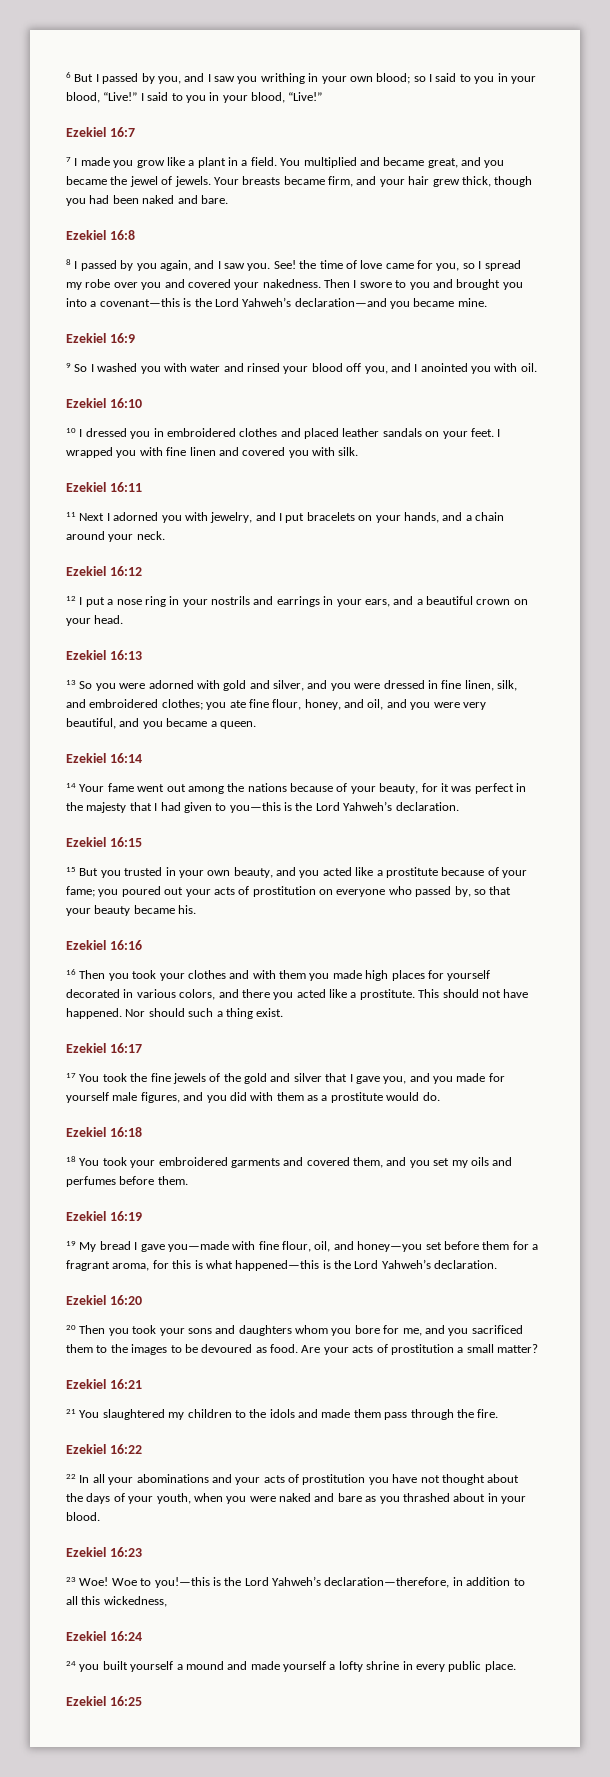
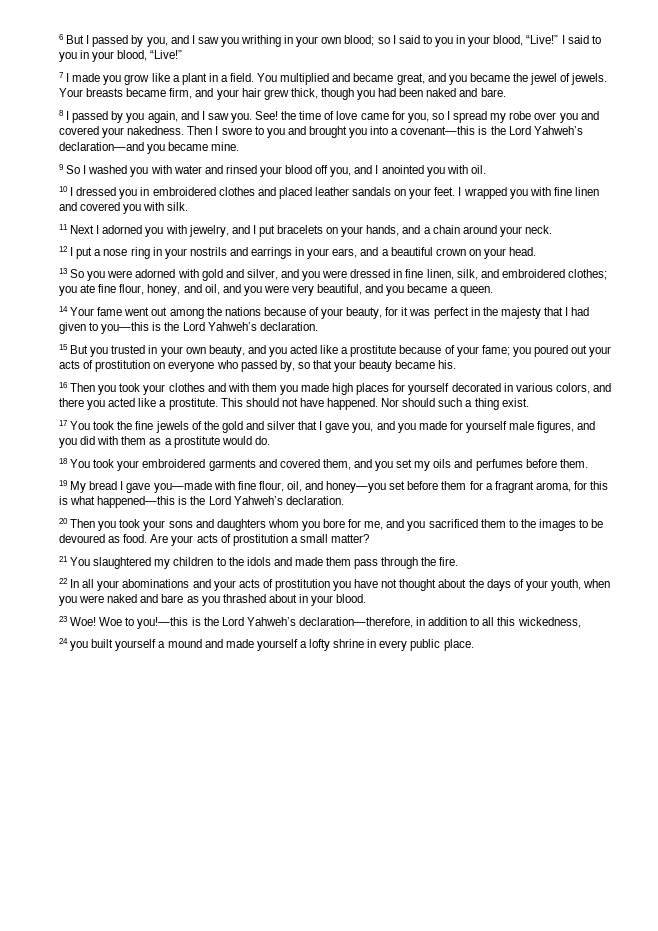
- Ezekiel 16:7
- Ezekiel 16:8
- Ezekiel 16:9
- Ezekiel 16:10
- Ezekiel 16:11
- Ezekiel 16:12
- Ezekiel 16:13
- Ezekiel 16:14
- Ezekiel 16:15
- Ezekiel 16:16
- Ezekiel 16:17
- Ezekiel 16:18
- Ezekiel 16:19
- Ezekiel 16:20
- Ezekiel 16:21
- Ezekiel 16:22
- Ezekiel 16:23
- Ezekiel 16:24
- Ezekiel 16:25

